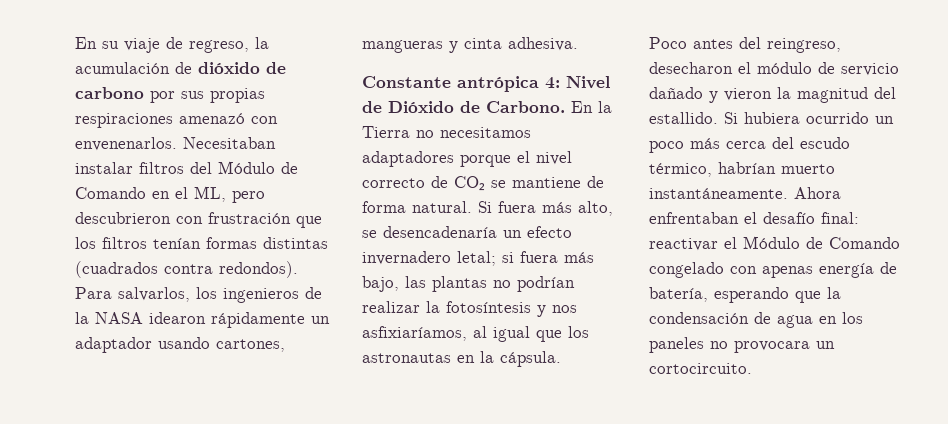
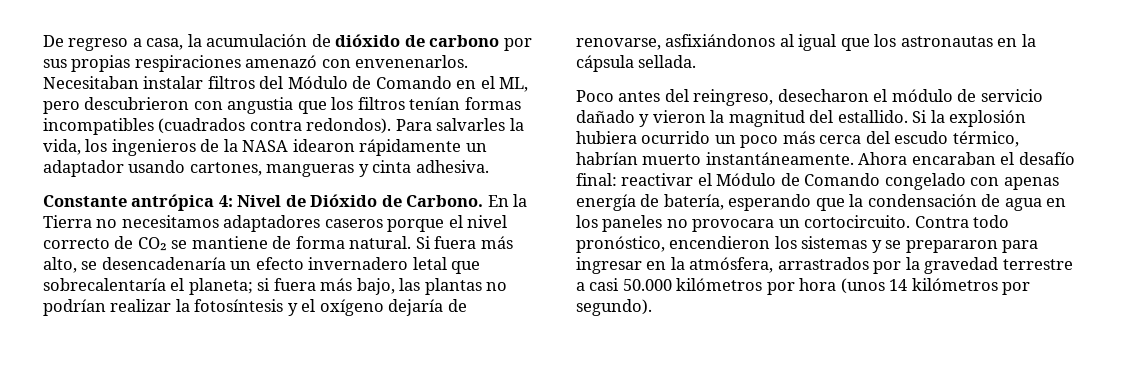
- En su viaje de regreso, la acumulación de dióxido de carbono por sus propias respiraciones amenazó con envenenarlos.
+ De regreso a casa, la acumulación de dióxido de carbono por sus propias respiraciones amenazó con envenenarlos.
- Necesitaban instalar filtros del Módulo de Comando en el ML, pero descubrieron con frustración que los filtros tenían formas distintas (cuadrados contra redondos).
+ Necesitaban instalar filtros del Módulo de Comando en el ML, pero descubrieron con angustia que los filtros tenían formas incompatibles (cuadrados contra redondos).
- Para salvarlos, los ingenieros de la NASA idearon rápidamente un adaptador usando cartones, mangueras y cinta adhesiva.
+ Para salvarles la vida, los ingenieros de la NASA idearon rápidamente un adaptador usando cartones, mangueras y cinta adhesiva.
- En la Tierra no necesitamos adaptadores porque el nivel correcto de CO₂ se mantiene de forma natural.
+ En la Tierra no necesitamos adaptadores caseros porque el nivel correcto de CO₂ se mantiene de forma natural.
- Si fuera más alto, se desencadenaría un efecto invernadero letal; si fuera más bajo, las plantas no podrían realizar la fotosíntesis y nos asfixiaríamos, al igual que los astronautas en la cápsula.
+ Si fuera más alto, se desencadenaría un efecto invernadero letal que sobrecalentaría el planeta; si fuera más bajo, las plantas no podrían realizar la fotosíntesis y el oxígeno dejaría de renovarse, asfixiándonos al igual que los astronautas en la cápsula sellada.
- Si hubiera ocurrido un poco más cerca del escudo térmico, habrían muerto instantáneamente.
+ Si la explosión hubiera ocurrido un poco más cerca del escudo térmico, habrían muerto instantáneamente.
- Ahora enfrentaban el desafío final: reactivar el Módulo de Comando congelado con apenas energía de batería, esperando que la condensación de agua en los paneles no provocara un cortocircuito.
+ Ahora encaraban el desafío final: reactivar el Módulo de Comando congelado con apenas energía de batería, esperando que la condensación de agua en los paneles no provocara un cortocircuito.
+ Contra todo pronóstico, encendieron los sistemas y se prepararon para ingresar en la atmósfera, arrastrados por la gravedad terrestre a casi 50.000 kilómetros por hora (unos 14 kilómetros por segundo).

